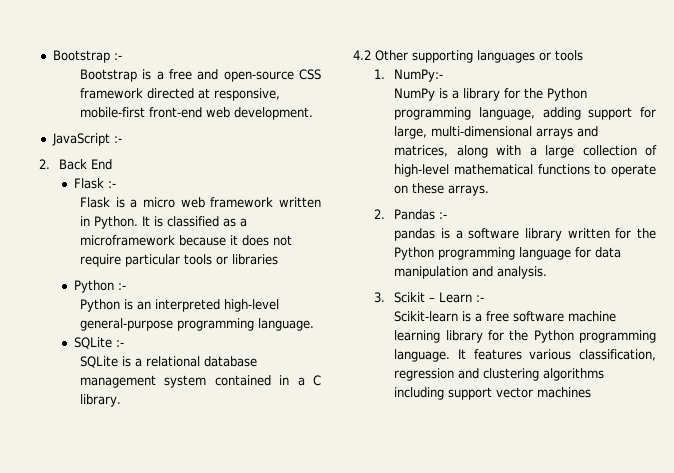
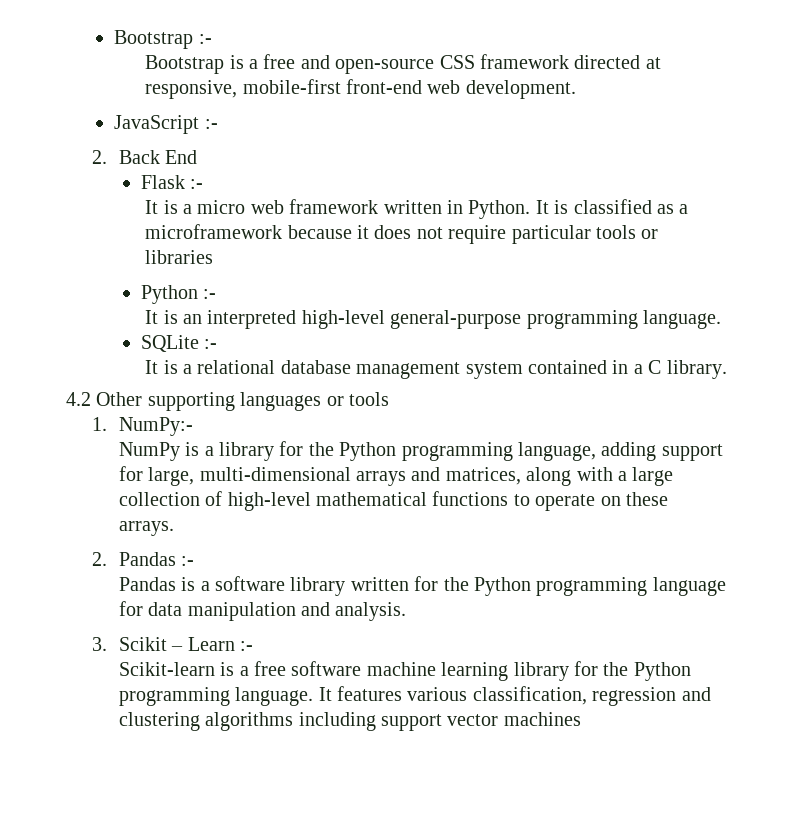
- Flask is a micro web framework written in Python.
+ It is a micro web framework written in Python.
- Python is an interpreted high-level general-purpose programming language.
+ It is an interpreted high-level general-purpose programming language.
- SQLite is a relational database management system contained in a C library.
+ It is a relational database management system contained in a C library.
- pandas is a software library written for the Python programming language for data manipulation and analysis.
+ Pandas is a software library written for the Python programming language for data manipulation and analysis.

